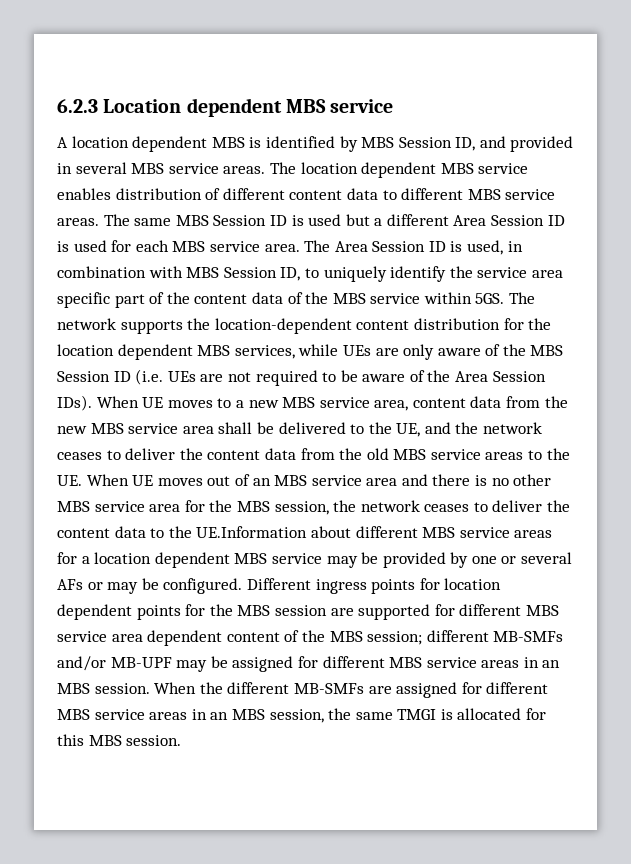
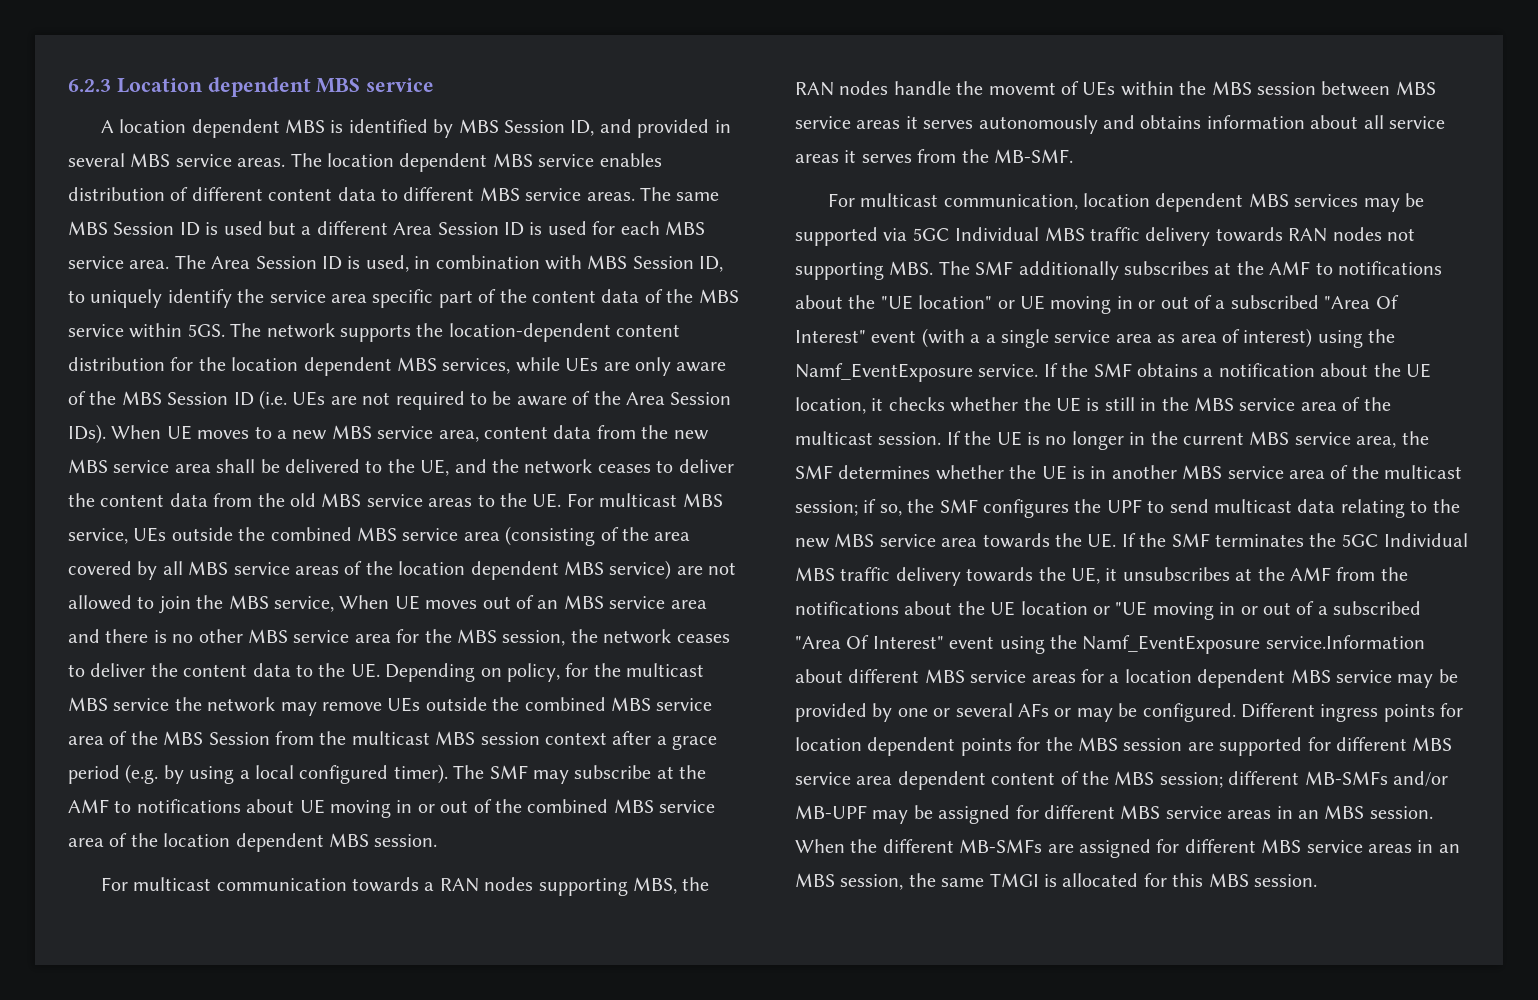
- When UE moves to a new MBS service area, content data from the new MBS service area shall be delivered to the UE, and the network ceases to deliver the content data from the old MBS service areas to the UE. When UE moves out of an MBS service area and there is no other MBS service area for the MBS session, the network ceases to deliver the content data to the UE.Information about different MBS service areas for a location dependent MBS service may be provided by one or several AFs or may be configured.
+ When UE moves to a new MBS service area, content data from the new MBS service area shall be delivered to the UE, and the network ceases to deliver the content data from the old MBS service areas to the UE. For multicast MBS service, UEs outside the combined MBS service area (consisting of the area covered by all MBS service areas of the location dependent MBS service) are not allowed to join the MBS service, When UE moves out of an MBS service area and there is no other MBS service area for the MBS session, the network ceases to deliver the content data to the UE. Depending on policy, for the multicast MBS service the network may remove UEs outside the combined MBS service area of the MBS Session from the multicast MBS session context after a grace period (e.g. by using a local configured timer). The SMF may subscribe at the AMF to notifications about UE moving in or out of the combined MBS service area of the location dependent MBS session.
+ For multicast communication towards a RAN nodes supporting MBS, the RAN nodes handle the movemt of UEs within the MBS session between MBS service areas it serves autonomously and obtains information about all service areas it serves from the MB-SMF.
+ For multicast communication, location dependent MBS services may be supported via 5GC Individual MBS traffic delivery towards RAN nodes not supporting MBS. The SMF additionally subscribes at the AMF to notifications about the "UE location" or UE moving in or out of a subscribed "Area Of Interest" event (with a a single service area as area of interest) using the Namf_EventExposure service. If the SMF obtains a notification about the UE location, it checks whether the UE is still in the MBS service area of the multicast session. If the UE is no longer in the current MBS service area, the SMF determines whether the UE is in another MBS service area of the multicast session; if so, the SMF configures the UPF to send multicast data relating to the new MBS service area towards the UE. If the SMF terminates the 5GC Individual MBS traffic delivery towards the UE, it unsubscribes at the AMF from the notifications about the UE location or "UE moving in or out of a subscribed "Area Of Interest" event using the Namf_EventExposure service.Information about different MBS service areas for a location dependent MBS service may be provided by one or several AFs or may be configured.

